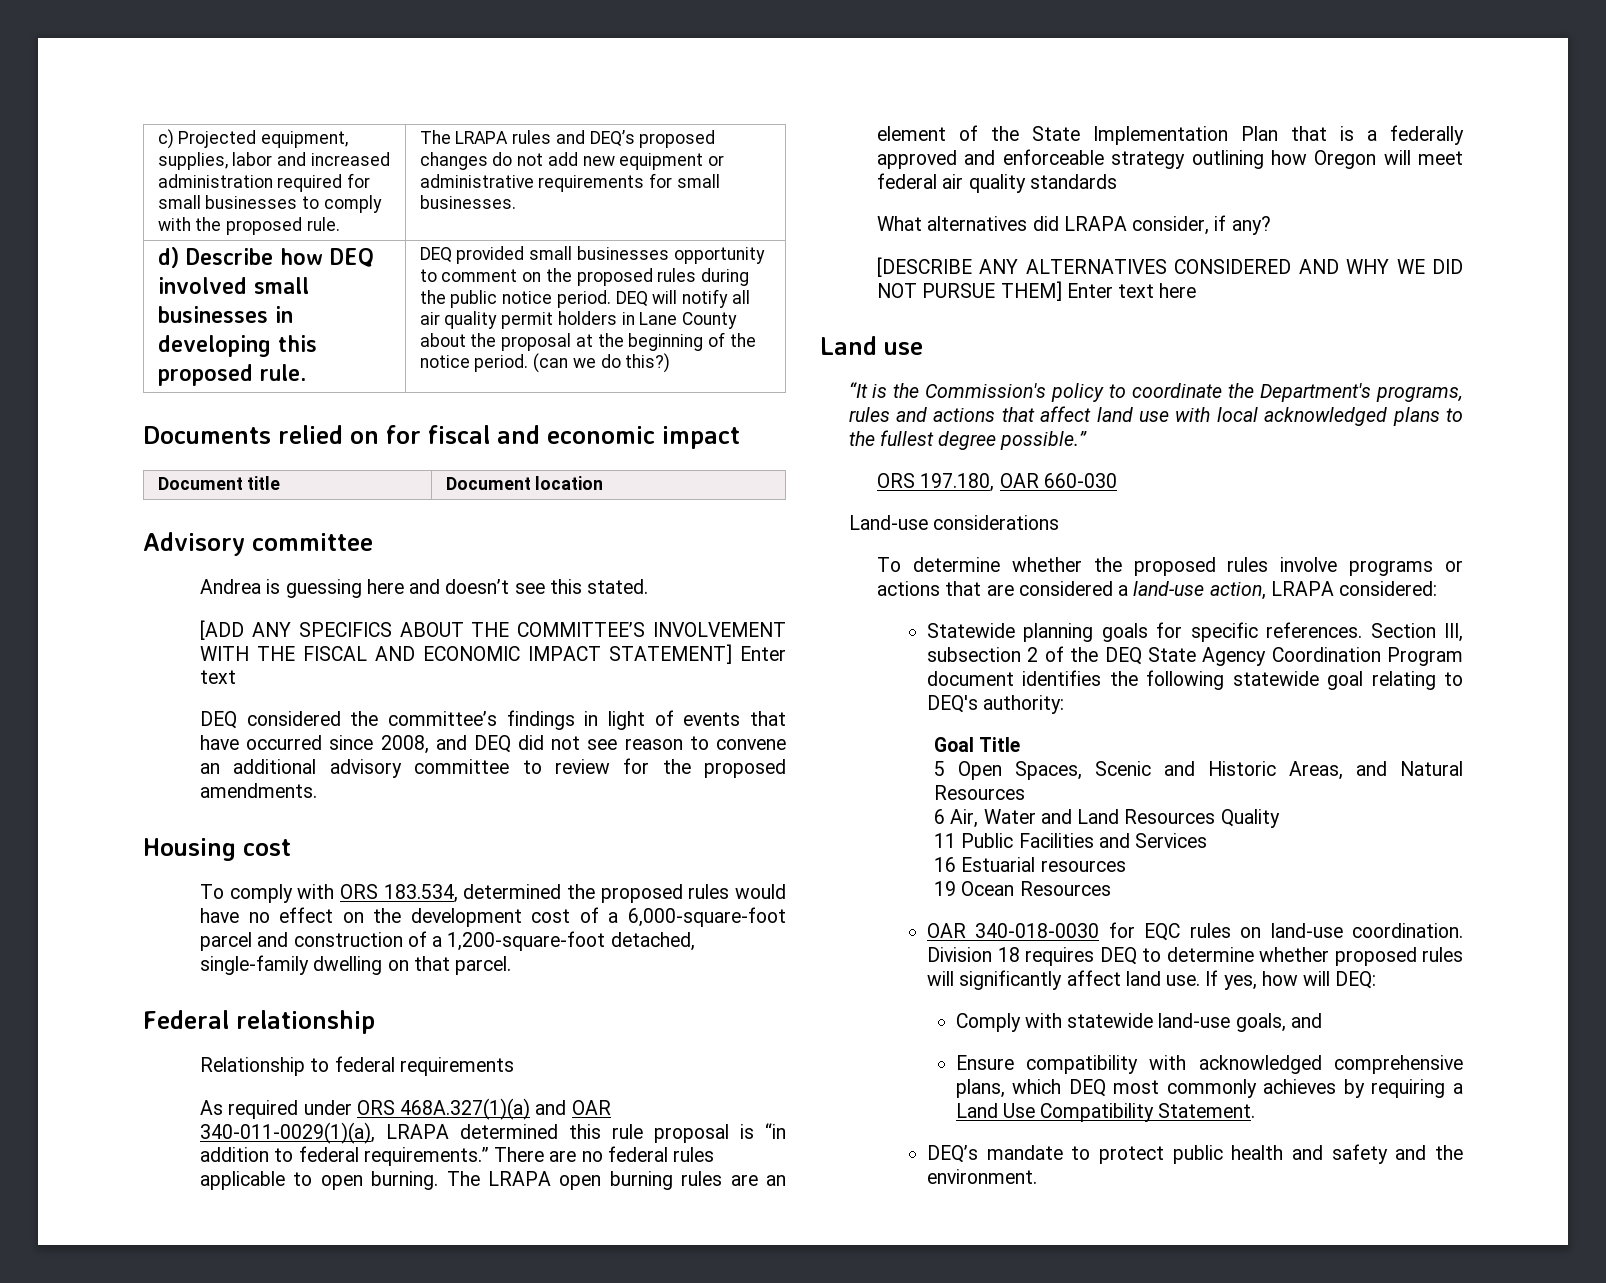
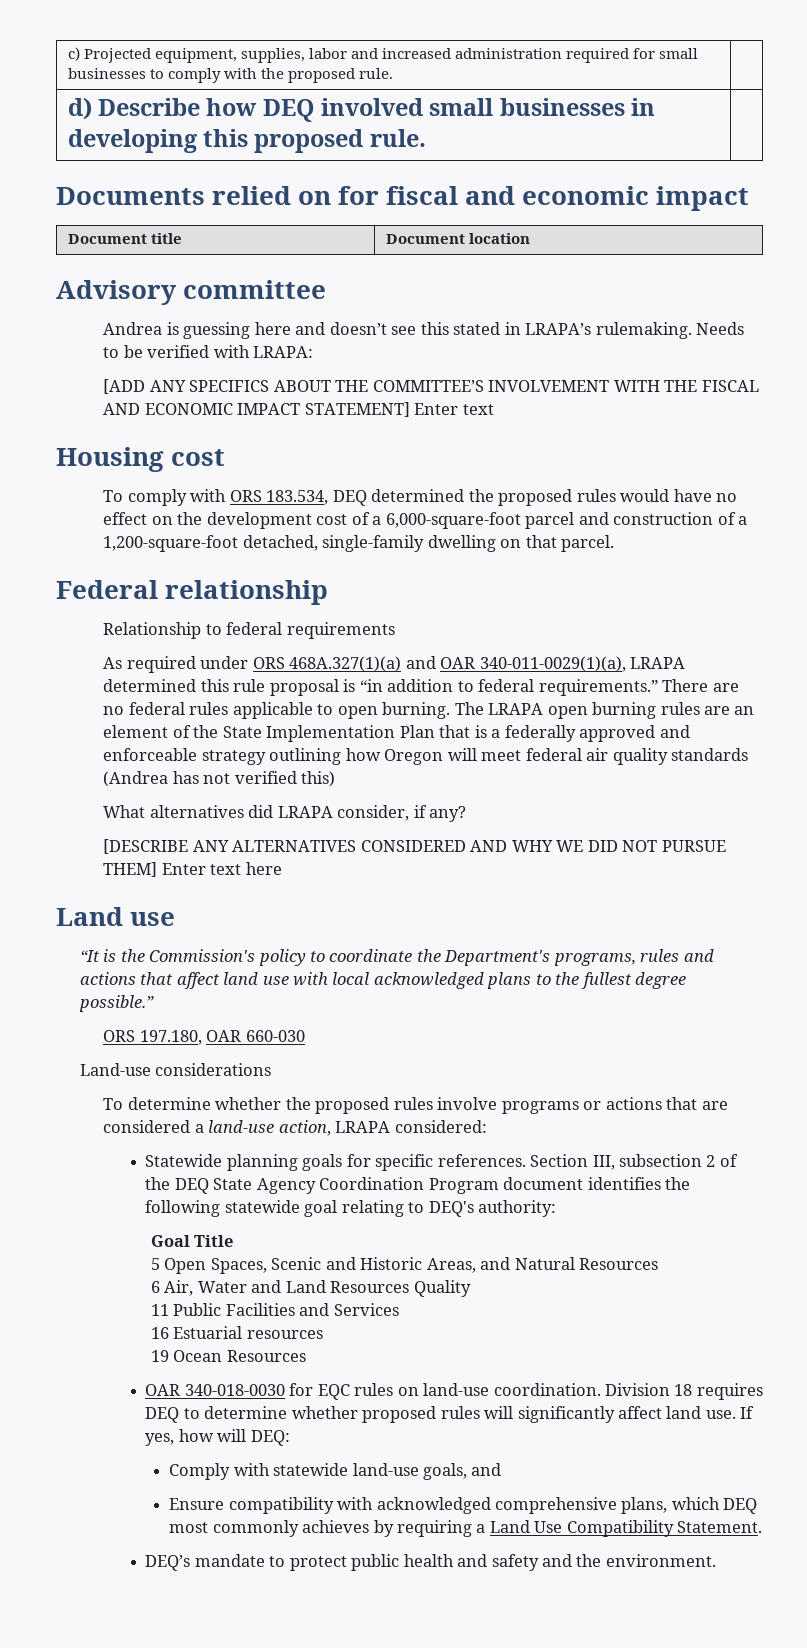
- c) Projected equipment, supplies, labor and increased administration required for small businesses to comply with the proposed rule. | The LRAPA rules and DEQ’s proposed changes do not add new equipment or administrative requirements for small businesses.
+ c) Projected equipment, supplies, labor and increased administration required for small businesses to comply with the proposed rule. |
- DEQ provided small businesses opportunity to comment on the proposed rules during the public notice period. DEQ will notify all air quality permit holders in Lane County about the proposal at the beginning of the notice period. (can we do this?)
- Andrea is guessing here and doesn’t see this stated.
+ Andrea is guessing here and doesn’t see this stated in LRAPA’s rulemaking. Needs to be verified with LRAPA:
- DEQ considered the committee’s findings in light of events that have occurred since 2008, and DEQ did not see reason to convene an additional advisory committee to review for the proposed amendments.
- To comply with ORS 183.534, determined the proposed rules would have no effect on the development cost of a 6,000-square-foot parcel and construction of a 1,200-square-foot detached, single-family dwelling on that parcel.
+ To comply with ORS 183.534, DEQ determined the proposed rules would have no effect on the development cost of a 6,000-square-foot parcel and construction of a 1,200-square-foot detached, single-family dwelling on that parcel.
- The LRAPA open burning rules are an element of the State Implementation Plan that is a federally approved and enforceable strategy outlining how Oregon will meet federal air quality standards
+ The LRAPA open burning rules are an element of the State Implementation Plan that is a federally approved and enforceable strategy outlining how Oregon will meet federal air quality standards (Andrea has not verified this)

